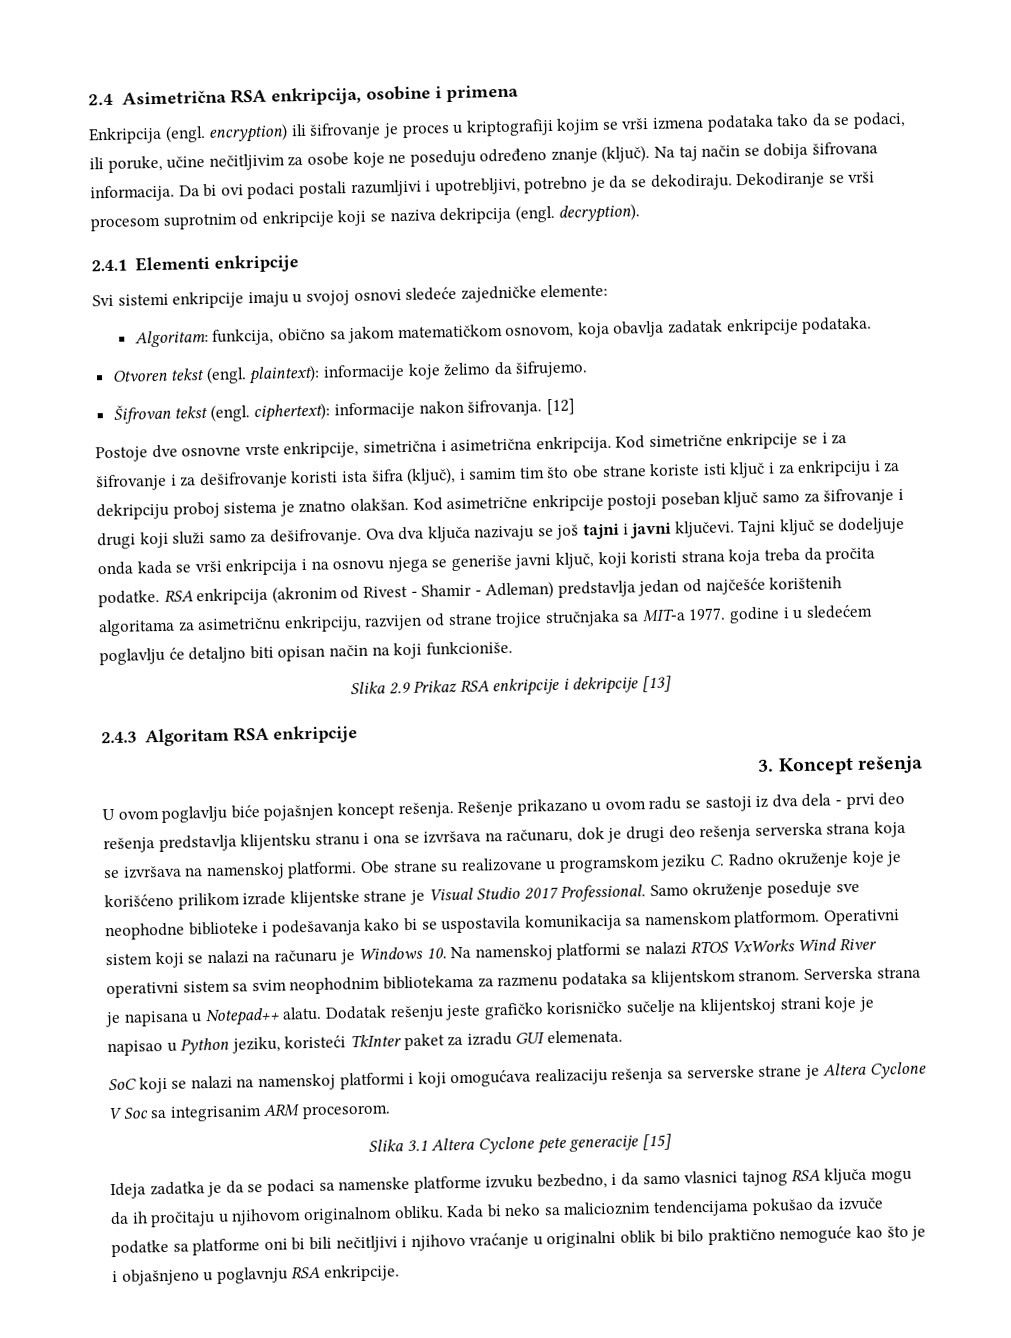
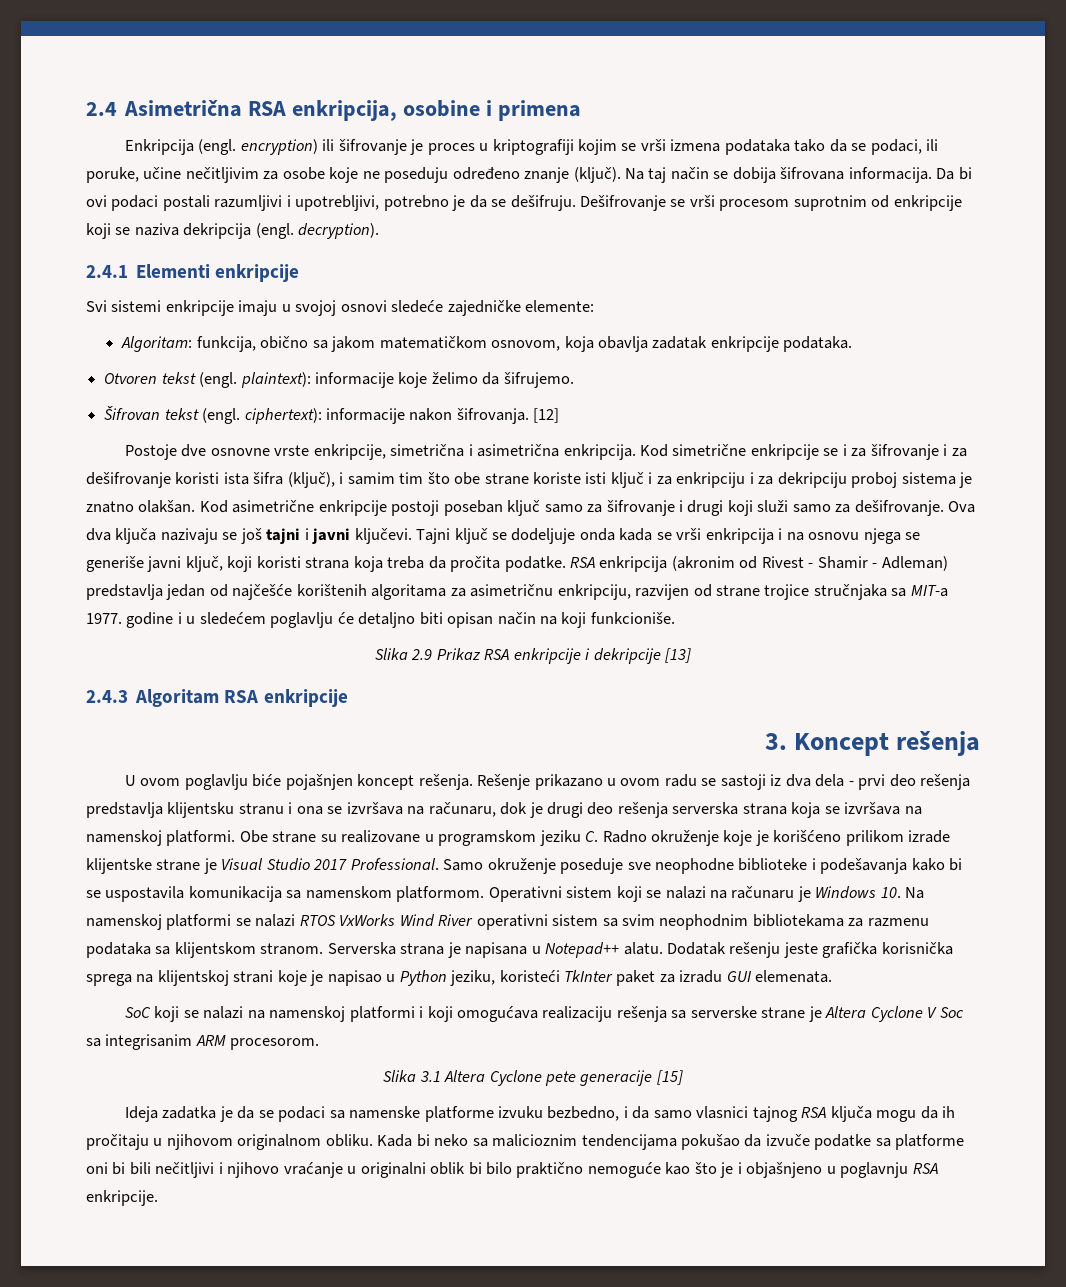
- Da bi ovi podaci postali razumljivi i upotrebljivi, potrebno je da se dekodiraju. Dekodiranje se vrši procesom suprotnim od enkripcije koji se naziva dekripcija (engl. decryption).
+ Da bi ovi podaci postali razumljivi i upotrebljivi, potrebno je da se dešifruju. Dešifrovanje se vrši procesom suprotnim od enkripcije koji se naziva dekripcija (engl. decryption).
- Dodatak rešenju jeste grafičko korisničko sučelje na klijentskoj strani koje je napisao u Python jeziku, koristeći TkInter paket za izradu GUI elemenata.
+ Dodatak rešenju jeste grafička korisnička sprega na klijentskoj strani koje je napisao u Python jeziku, koristeći TkInter paket za izradu GUI elemenata.

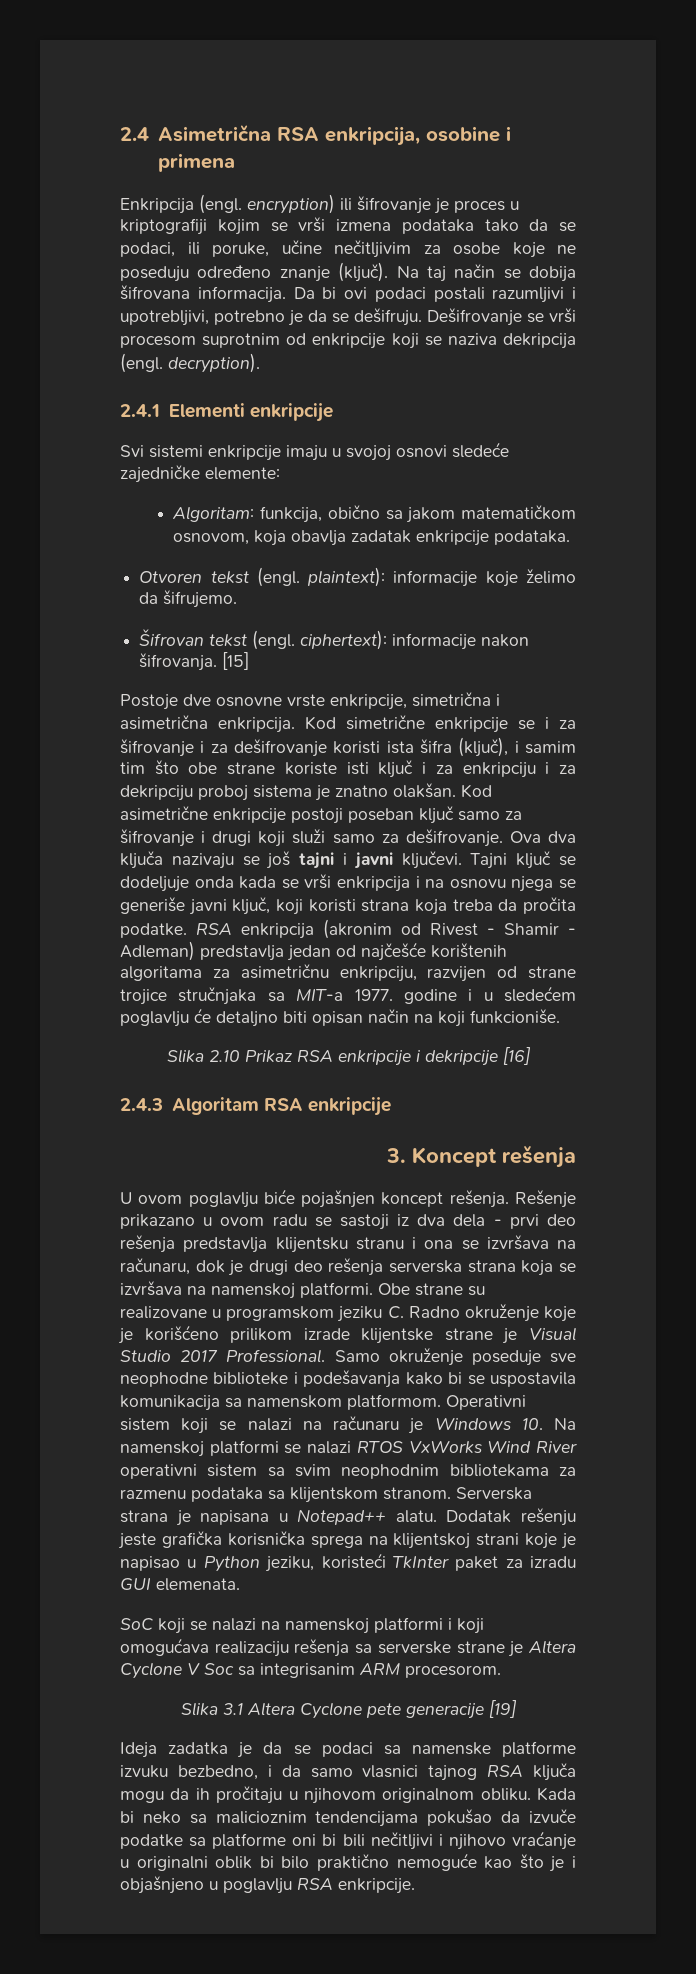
- [12]
+ [15]
- Slika 2.9 Prikaz RSA enkripcije i dekripcije [13]
+ Slika 2.10 Prikaz RSA enkripcije i dekripcije [16]
- Slika 3.1 Altera Cyclone pete generacije [15]
+ Slika 3.1 Altera Cyclone pete generacije [19]
- Kada bi neko sa malicioznim tendencijama pokušao da izvuče podatke sa platforme oni bi bili nečitljivi i njihovo vraćanje u originalni oblik bi bilo praktično nemoguće kao što je i objašnjeno u poglavnju RSA enkripcije.
+ Kada bi neko sa malicioznim tendencijama pokušao da izvuče podatke sa platforme oni bi bili nečitljivi i njihovo vraćanje u originalni oblik bi bilo praktično nemoguće kao što je i objašnjeno u poglavlju RSA enkripcije.

